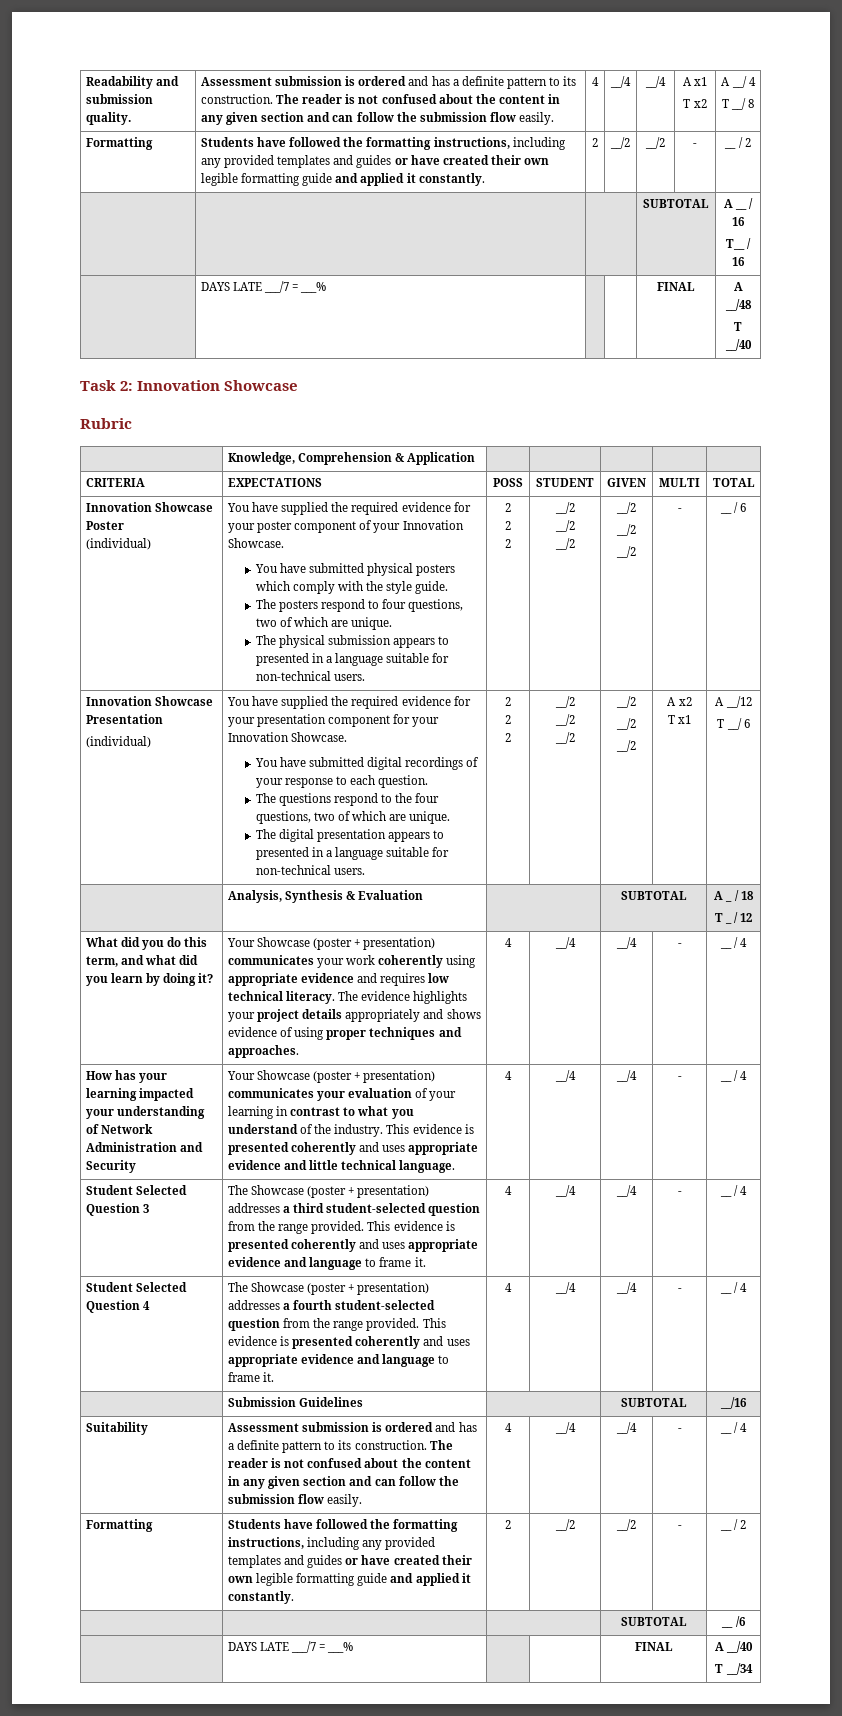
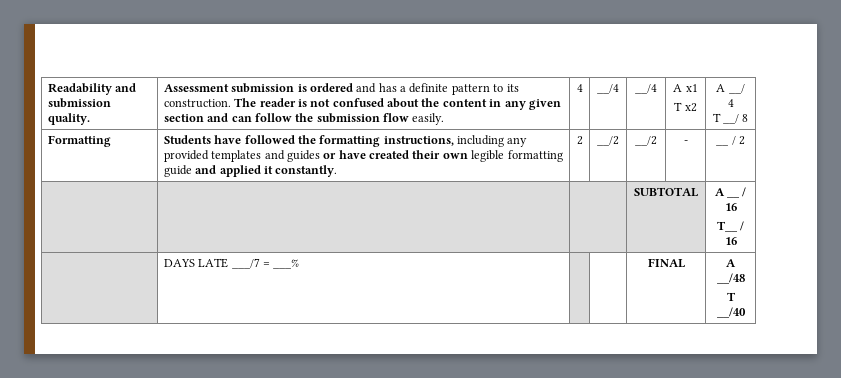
- Task 2: Innovation Showcase
- Rubric
- | Knowledge, Comprehension & Application | | | | |
- CRITERIA | EXPECTATIONS | POSS | STUDENT | GIVEN | MULTI | TOTAL
- Innovation Showcase Poster
- (individual) | You have supplied the required evidence for your poster component of your Innovation Showcase.
- You have submitted physical posters which comply with the style guide.
- The posters respond to four questions, two of which are unique.
- The physical submission appears to presented in a language suitable for non-technical users. | 2
- 2
- 2 | __/2
- __/2
- __/2 | __/2
- __/2
- __/2 | - | __ / 6
- Innovation Showcase Presentation
- (individual) | You have supplied the required evidence for your presentation component for your Innovation Showcase.
- You have submitted digital recordings of your response to each question.
- The questions respond to the four questions, two of which are unique.
- The digital presentation appears to presented in a language suitable for non-technical users. | 2
- 2
- 2 | __/2
- __/2
- __/2 | __/2
- __/2
- __/2 | A x2
- T x1 | A __/12
- T __/ 6
- | Analysis, Synthesis & Evaluation | | SUBTOTAL | A _ / 18
- T _ / 12
- What did you do this term, and what did you learn by doing it? | Your Showcase (poster + presentation) communicates your work coherently using appropriate evidence and requires low technical literacy. The evidence highlights your project details appropriately and shows evidence of using proper techniques and approaches. | 4 | __/4 | __/4 | - | __ / 4
- How has your learning impacted your understanding of Network Administration and Security | Your Showcase (poster + presentation) communicates your evaluation of your learning in contrast to what you understand of the industry. This evidence is presented coherently and uses appropriate evidence and little technical language. | 4 | __/4 | __/4 | - | __ / 4
- Student Selected Question 3 | The Showcase (poster + presentation) addresses a third student-selected question from the range provided. This evidence is presented coherently and uses appropriate evidence and language to frame it. | 4 | __/4 | __/4 | - | __ / 4
- Student Selected Question 4 | The Showcase (poster + presentation) addresses a fourth student-selected question from the range provided. This evidence is presented coherently and uses appropriate evidence and language to frame it. | 4 | __/4 | __/4 | - | __ / 4
- | Submission Guidelines | | SUBTOTAL | __/16
- Suitability | Assessment submission is ordered and has a definite pattern to its construction. The reader is not confused about the content in any given section and can follow the submission flow easily. | 4 | __/4 | __/4 | - | __ / 4
- Formatting | Students have followed the formatting instructions, including any provided templates and guides or have created their own legible formatting guide and applied it constantly. | 2 | __/2 | __/2 | - | __ / 2
- | | | SUBTOTAL | __ /6
- | DAYS LATE ___/7 = ___% | | | FINAL | A __/40
- T __/34

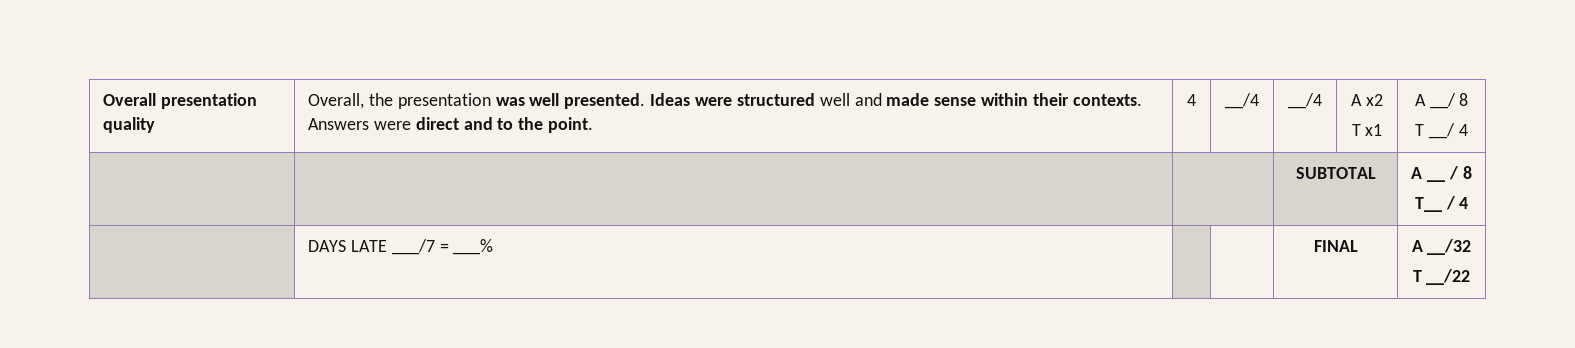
- Readability and submission quality. | Assessment submission is ordered and has a definite pattern to its construction. The reader is not confused about the content in any given section and can follow the submission flow easily.
+ Overall presentation quality | Overall, the presentation was well presented. Ideas were structured well and made sense within their contexts. Answers were direct and to the point.
- A x1
- T x2
+ A x2
+ T x1
- A __/ 4
+ A __/ 8
- T __/ 8
- Formatting | Students have followed the formatting instructions, including any provided templates and guides or have created their own legible formatting guide and applied it constantly. | 2 | __/2 | __/2 | - | __ / 2
+ T __/ 4
- | | | SUBTOTAL | A __ / 16
- T__ / 16
+ | | | SUBTOTAL | A __ / 8
+ T__ / 4
- | DAYS LATE ___/7 = ___% | | | FINAL | A __/48
- T __/40
+ | DAYS LATE ___/7 = ___% | | | FINAL | A __/32
+ T __/22

